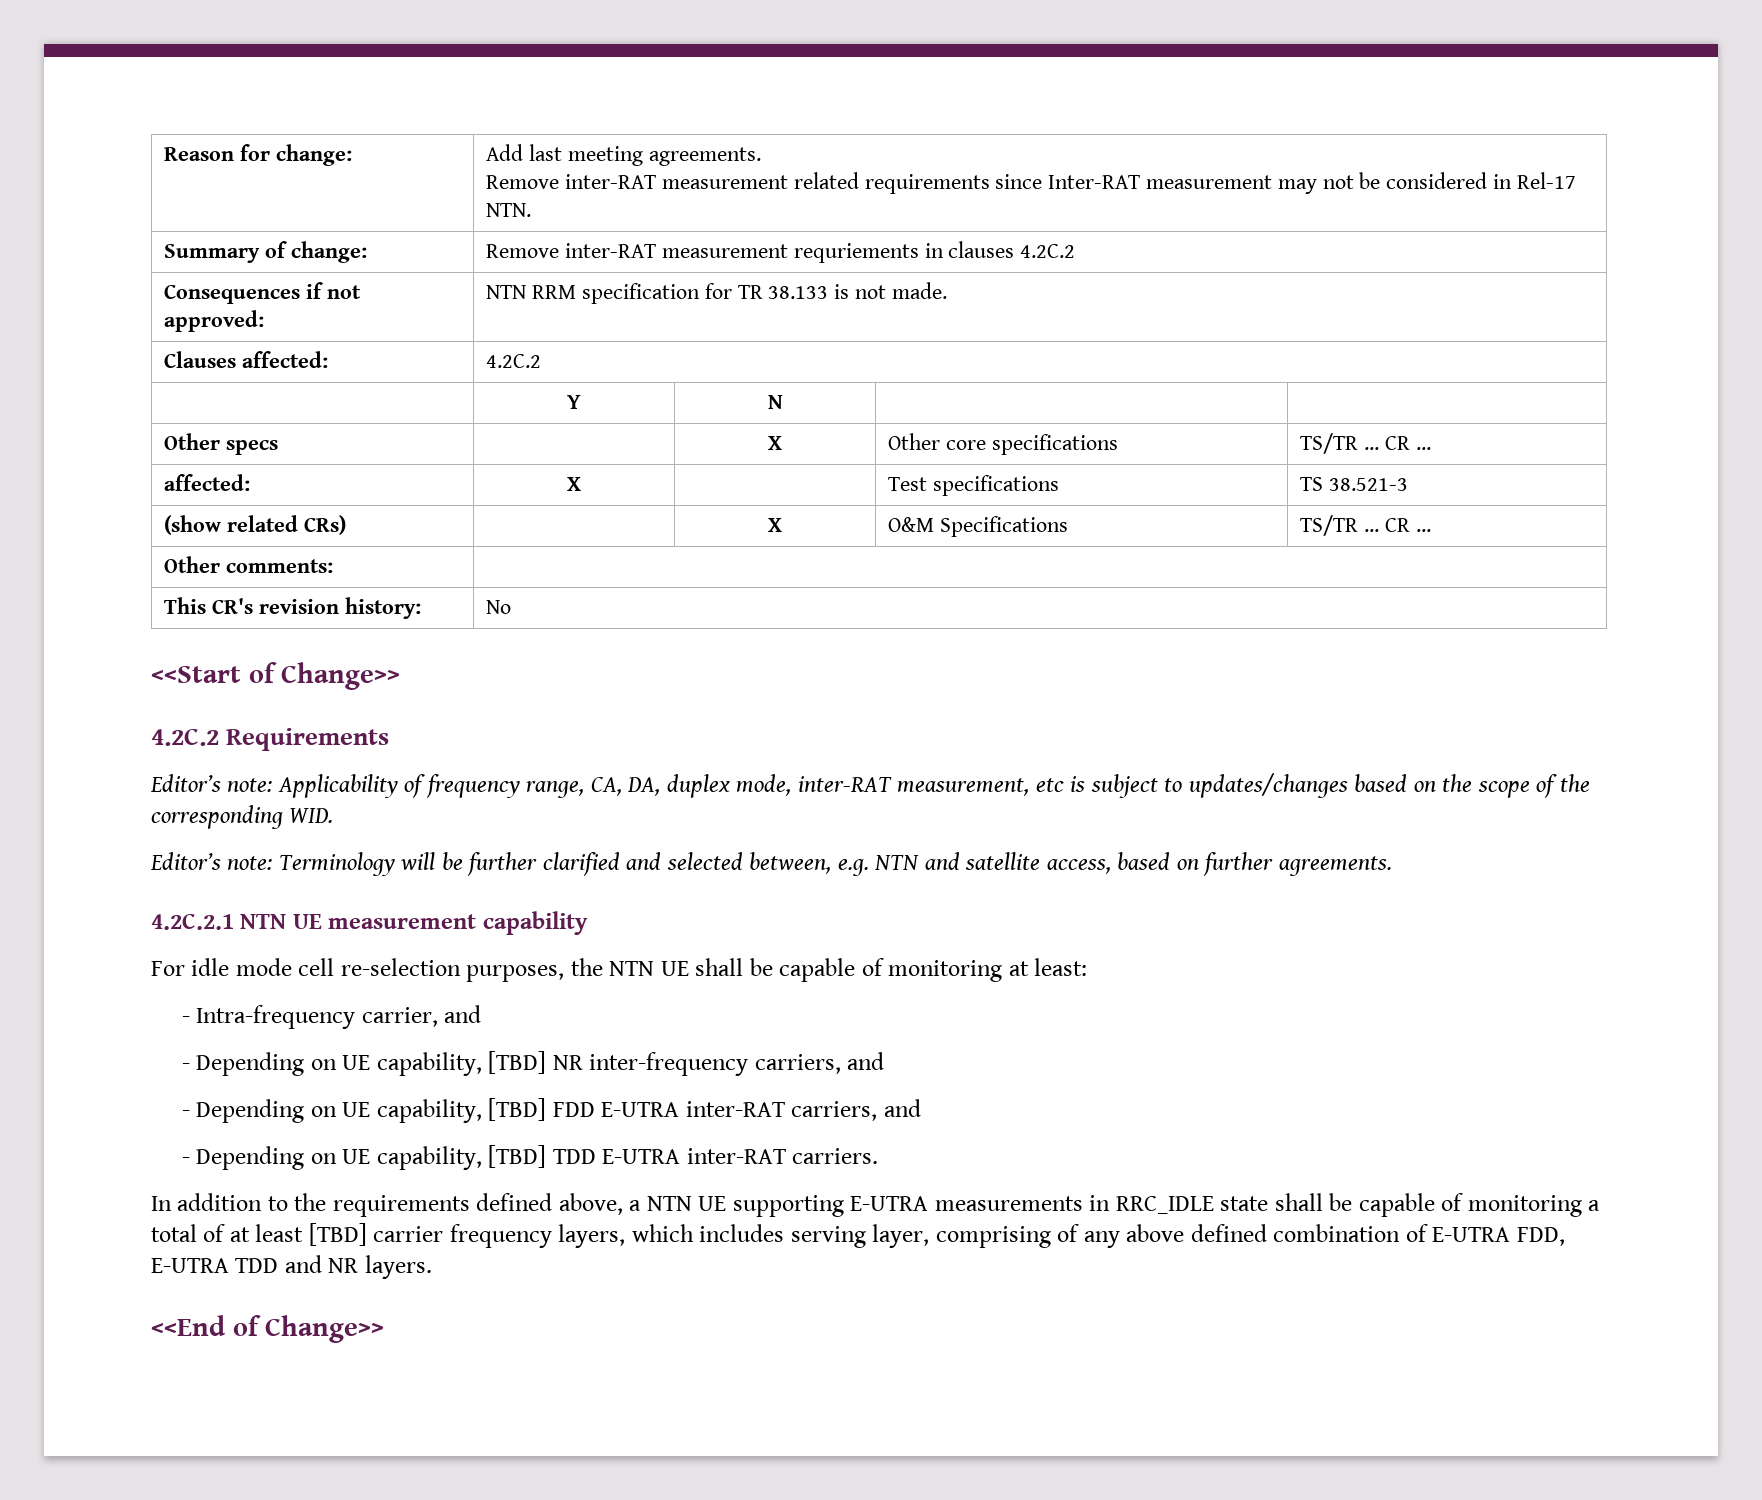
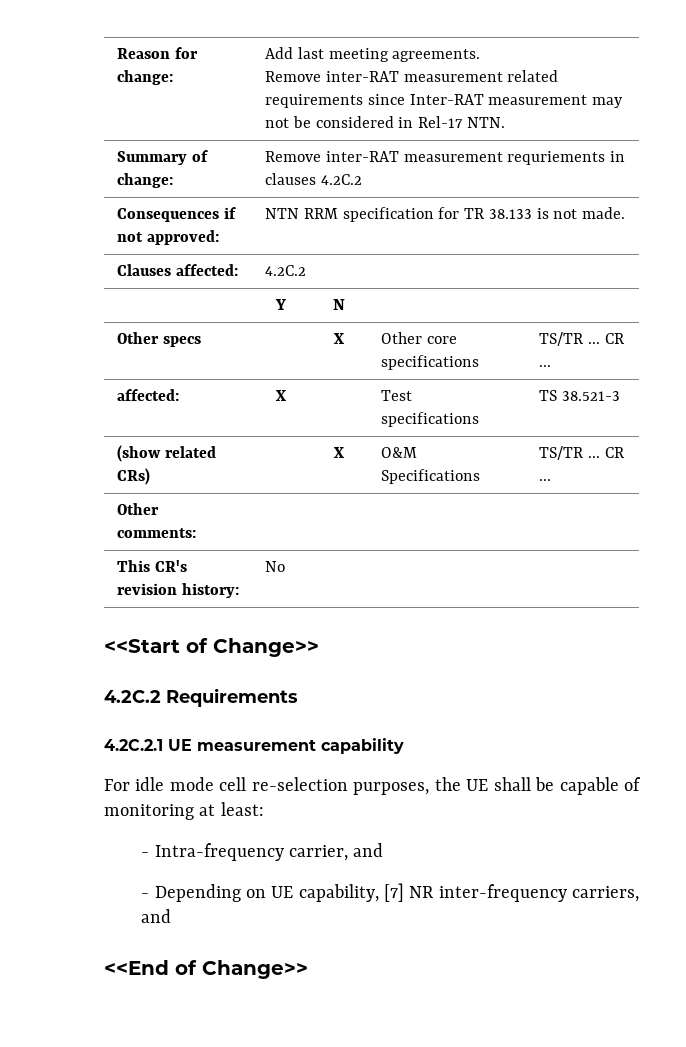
- Editor’s note: Applicability of frequency range, CA, DA, duplex mode, inter-RAT measurement, etc is subject to updates/changes based on the scope of the corresponding WID.
- Editor’s note: Terminology will be further clarified and selected between, e.g. NTN and satellite access, based on further agreements.
- 4.2C.2.1 NTN UE measurement capability
+ 4.2C.2.1 UE measurement capability
- For idle mode cell re-selection purposes, the NTN UE shall be capable of monitoring at least:
+ For idle mode cell re-selection purposes, the UE shall be capable of monitoring at least:
- - Depending on UE capability, [TBD] NR inter-frequency carriers, and
+ - Depending on UE capability, [7] NR inter-frequency carriers, and
- - Depending on UE capability, [TBD] FDD E-UTRA inter-RAT carriers, and
- - Depending on UE capability, [TBD] TDD E-UTRA inter-RAT carriers.
- In addition to the requirements defined above, a NTN UE supporting E-UTRA measurements in RRC_IDLE state shall be capable of monitoring a total of at least [TBD] carrier frequency layers, which includes serving layer, comprising of any above defined combination of E-UTRA FDD, E-UTRA TDD and NR layers.

